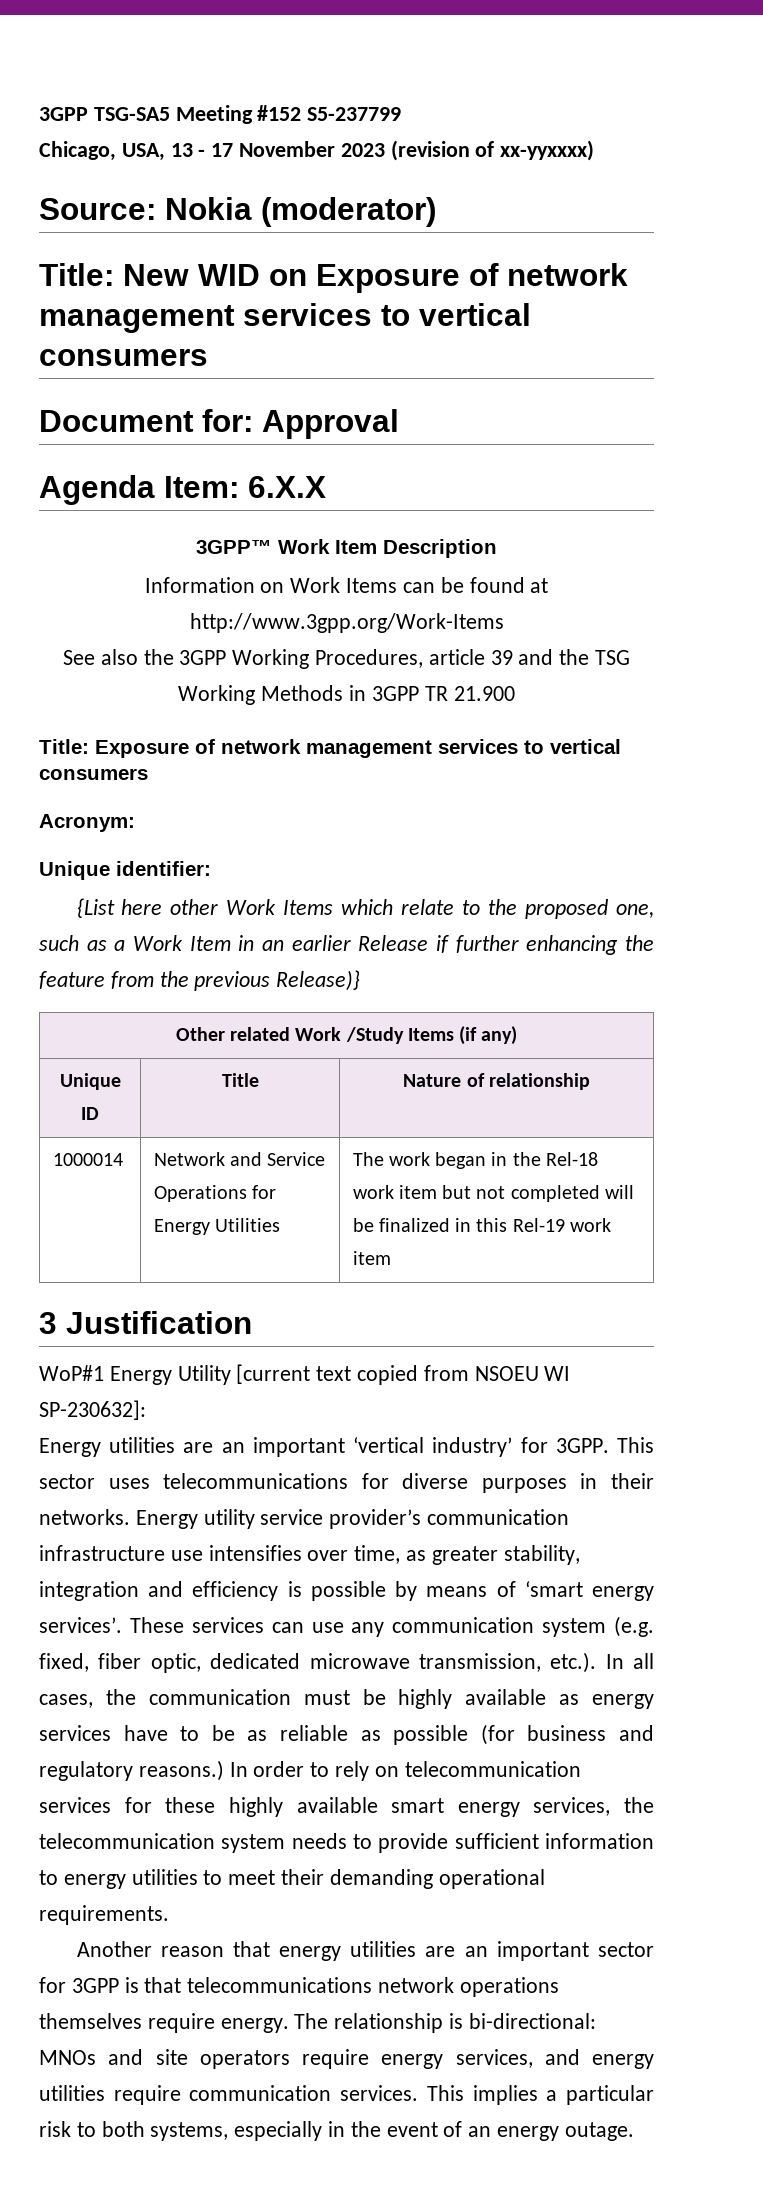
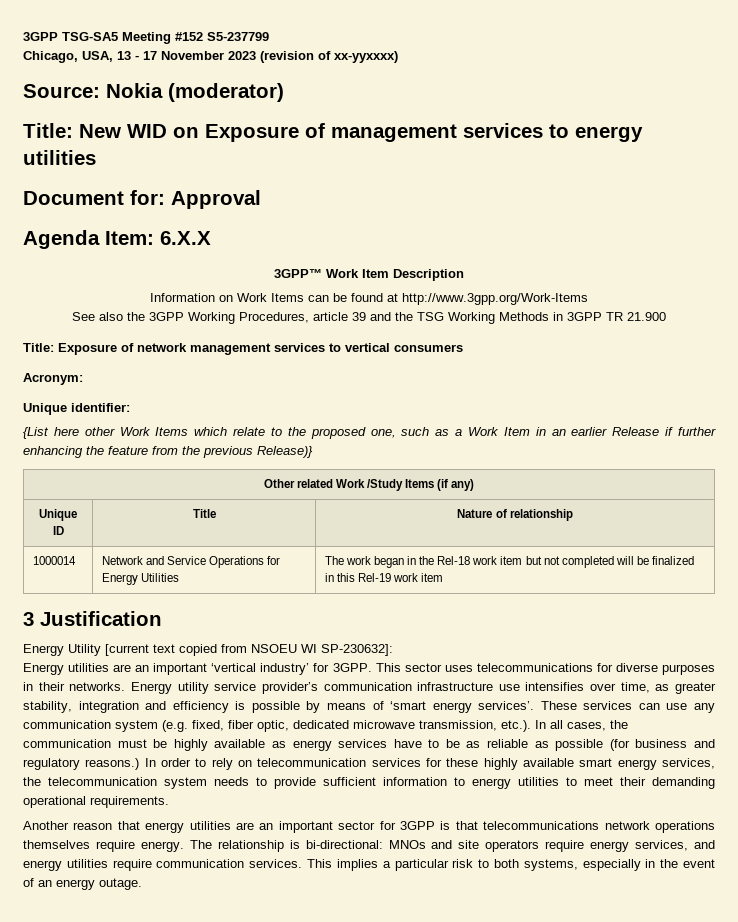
- Title: New WID on Exposure of network management services to vertical consumers
+ Title: New WID on Exposure of management services to energy utilities
- WoP#1 Energy Utility [current text copied from NSOEU WI SP-230632]:
+ Energy Utility [current text copied from NSOEU WI SP-230632]:

